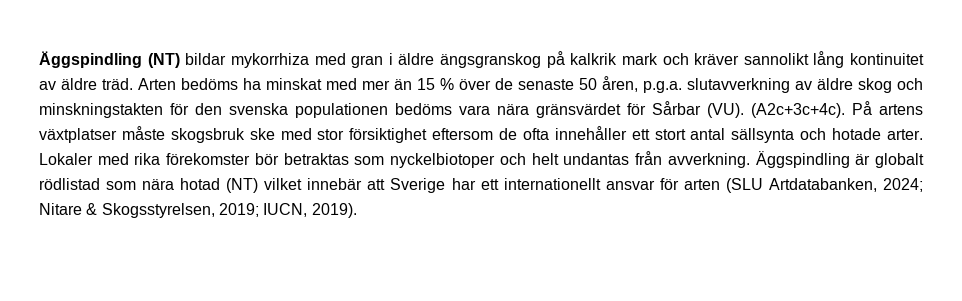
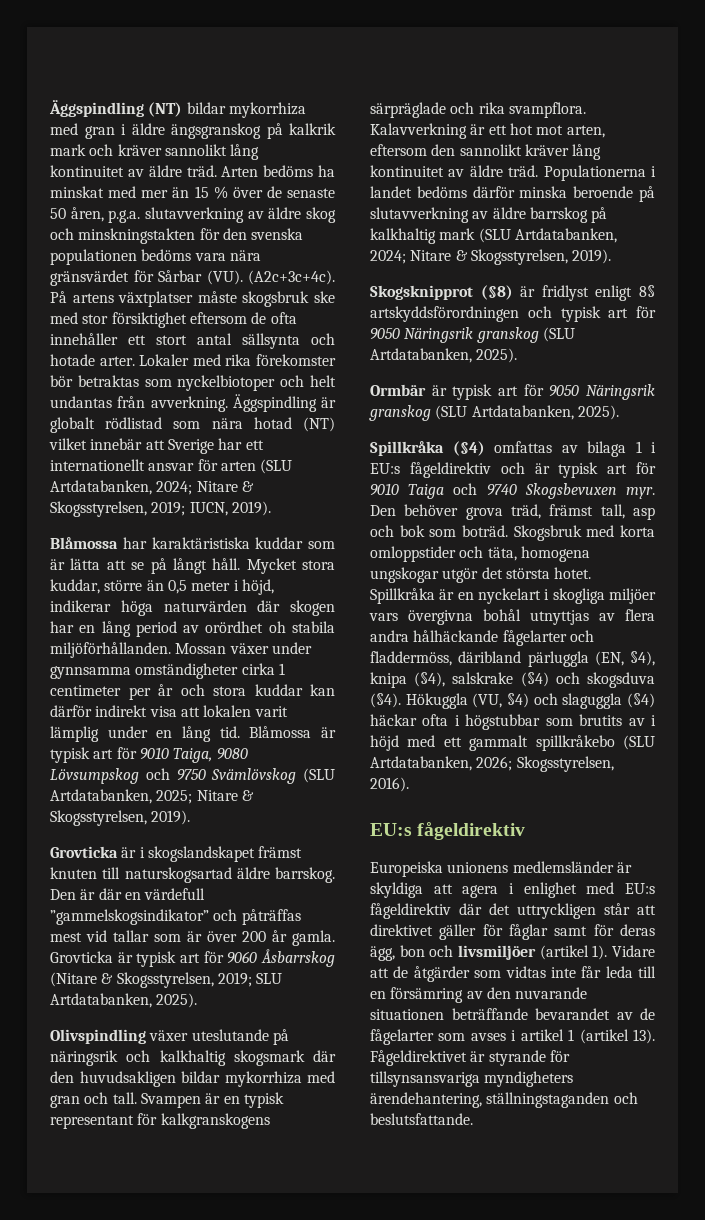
+ Blåmossa har karaktäristiska kuddar som är lätta att se på långt håll. Mycket stora kuddar, större än 0,5 meter i höjd, indikerar höga naturvärden där skogen har en lång period av orördhet oh stabila miljöförhållanden. Mossan växer under gynnsamma omständigheter cirka 1 centimeter per år och stora kuddar kan därför indirekt visa att lokalen varit lämplig under en lång tid. Blåmossa är typisk art för 9010 Taiga, 9080 Lövsumpskog och 9750 Svämlövskog (SLU Artdatabanken, 2025; Nitare & Skogsstyrelsen, 2019).
+ Grovticka är i skogslandskapet främst knuten till naturskogsartad äldre barrskog. Den är där en värdefull ”gammelskogsindikator” och påträffas mest vid tallar som är över 200 år gamla. Grovticka är typisk art för 9060 Åsbarrskog (Nitare & Skogsstyrelsen, 2019; SLU Artdatabanken, 2025).
+ Olivspindling växer uteslutande på näringsrik och kalkhaltig skogsmark där den huvudsakligen bildar mykorrhiza med gran och tall. Svampen är en typisk representant för kalkgranskogens särpräglade och rika svampflora. Kalavverkning är ett hot mot arten, eftersom den sannolikt kräver lång kontinuitet av äldre träd. Populationerna i landet bedöms därför minska beroende på slutavverkning av äldre barrskog på kalkhaltig mark (SLU Artdatabanken, 2024; Nitare & Skogsstyrelsen, 2019).
+ Skogsknipprot (§8) är fridlyst enligt 8§ artskyddsförordningen och typisk art för 9050 Näringsrik granskog (SLU Artdatabanken, 2025).
+ Ormbär är typisk art för 9050 Näringsrik granskog (SLU Artdatabanken, 2025).
+ Spillkråka (§4) omfattas av bilaga 1 i EU:s fågeldirektiv och är typisk art för 9010 Taiga och 9740 Skogsbevuxen myr. Den behöver grova träd, främst tall, asp och bok som boträd. Skogsbruk med korta omloppstider och täta, homogena ungskogar utgör det största hotet. Spillkråka är en nyckelart i skogliga miljöer vars övergivna bohål utnyttjas av flera andra hålhäckande fågelarter och fladdermöss, däribland pärluggla (EN, §4), knipa (§4), salskrake (§4) och skogsduva (§4). Hökuggla (VU, §4) och slaguggla (§4) häckar ofta i högstubbar som brutits av i höjd med ett gammalt spillkråkebo (SLU Artdatabanken, 2026; Skogsstyrelsen, 2016).
+ EU:s fågeldirektiv
+ Europeiska unionens medlemsländer är skyldiga att agera i enlighet med EU:s fågeldirektiv där det uttryckligen står att direktivet gäller för fåglar samt för deras ägg, bon och livsmiljöer (artikel 1). Vidare att de åtgärder som vidtas inte får leda till en försämring av den nuvarande situationen beträffande bevarandet av de fågelarter som avses i artikel 1 (artikel 13). Fågeldirektivet är styrande för tillsynsansvariga myndigheters ärendehantering, ställningstaganden och beslutsfattande.

